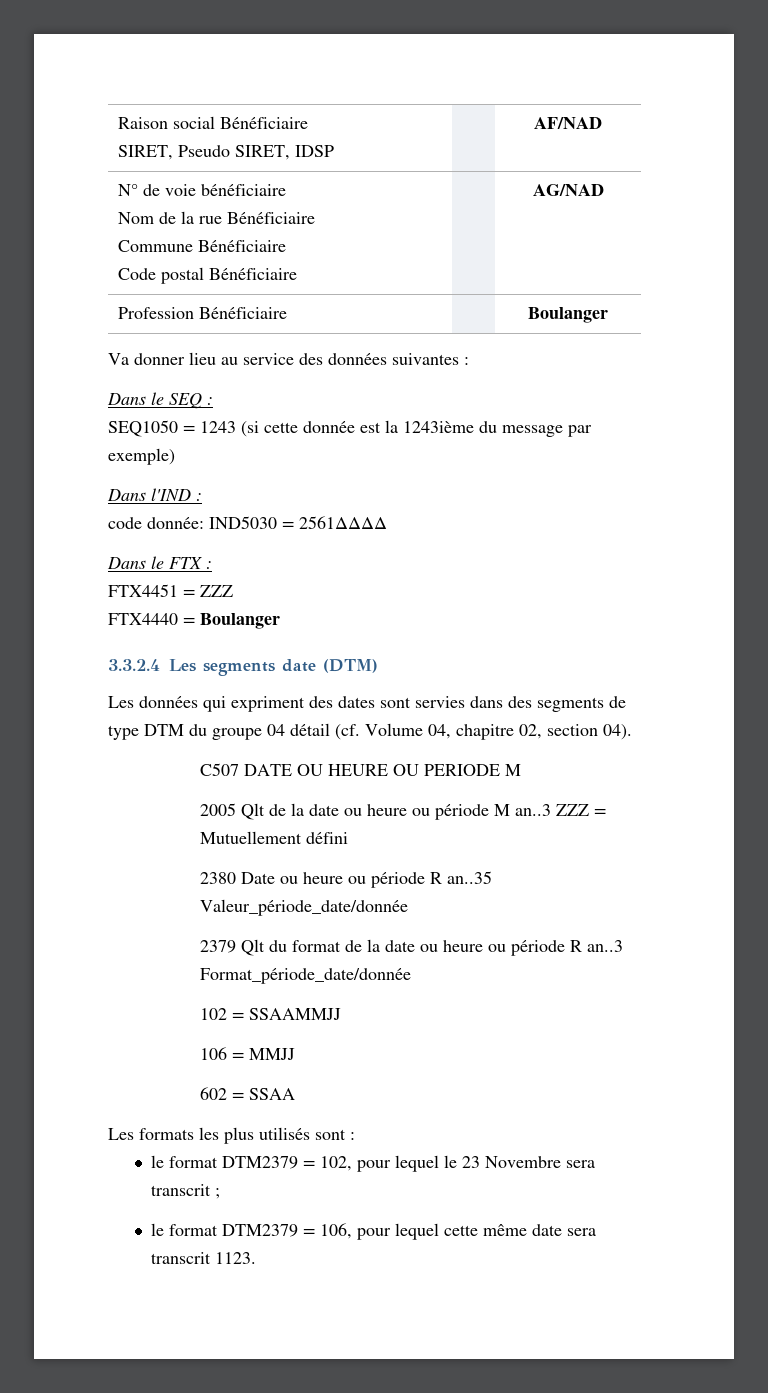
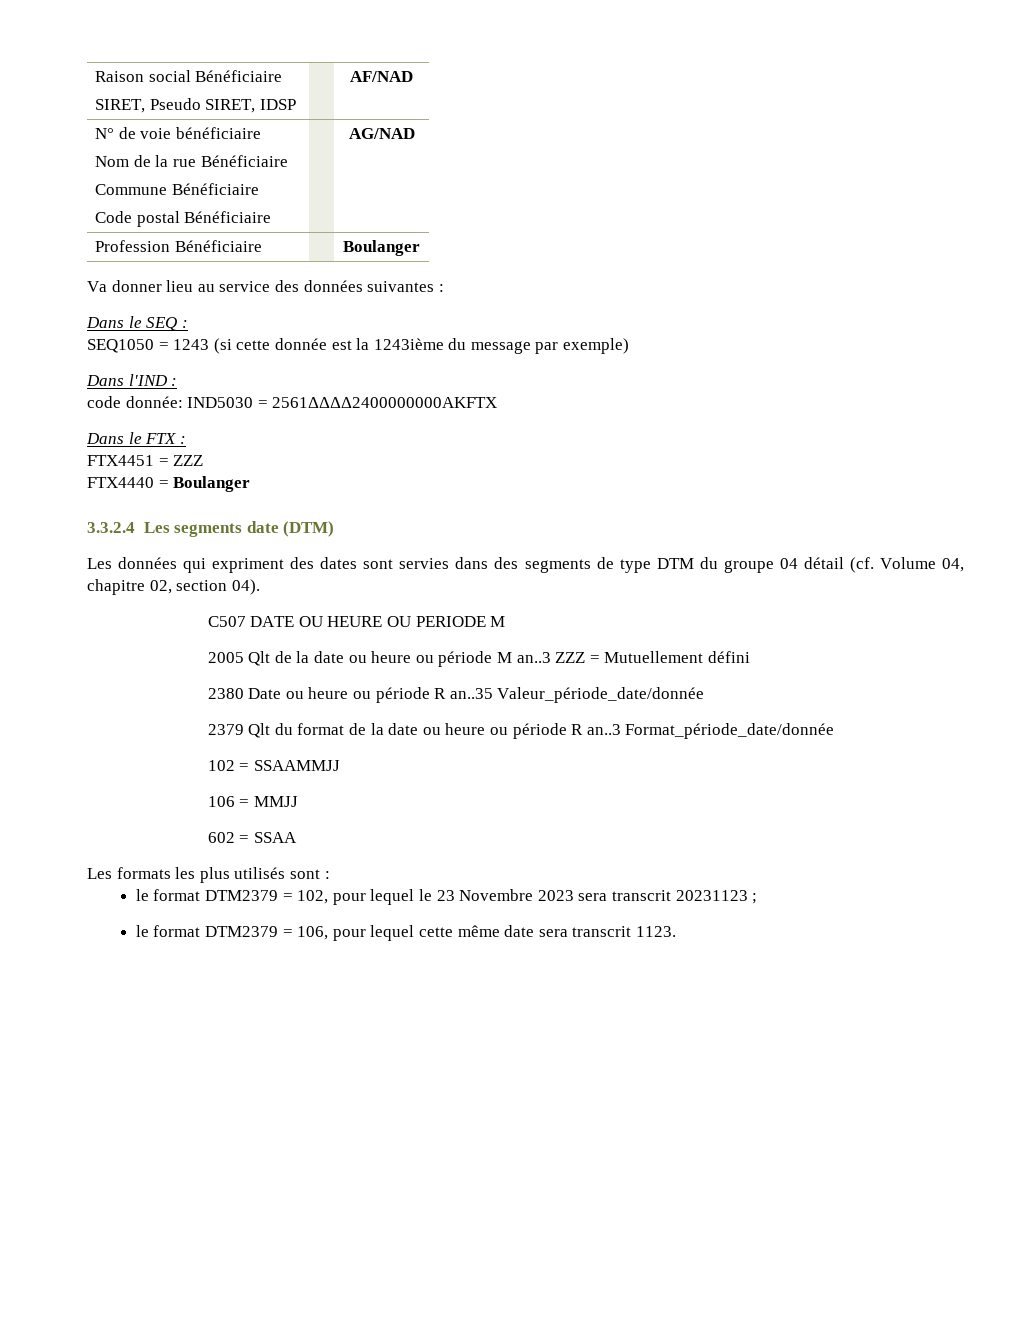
- code donnée: IND5030 = 2561ΔΔΔΔ
+ code donnée: IND5030 = 2561ΔΔΔΔ2400000000AKFTX
- le format DTM2379 = 102, pour lequel le 23 Novembre sera transcrit ;
+ le format DTM2379 = 102, pour lequel le 23 Novembre 2023 sera transcrit 20231123 ;

